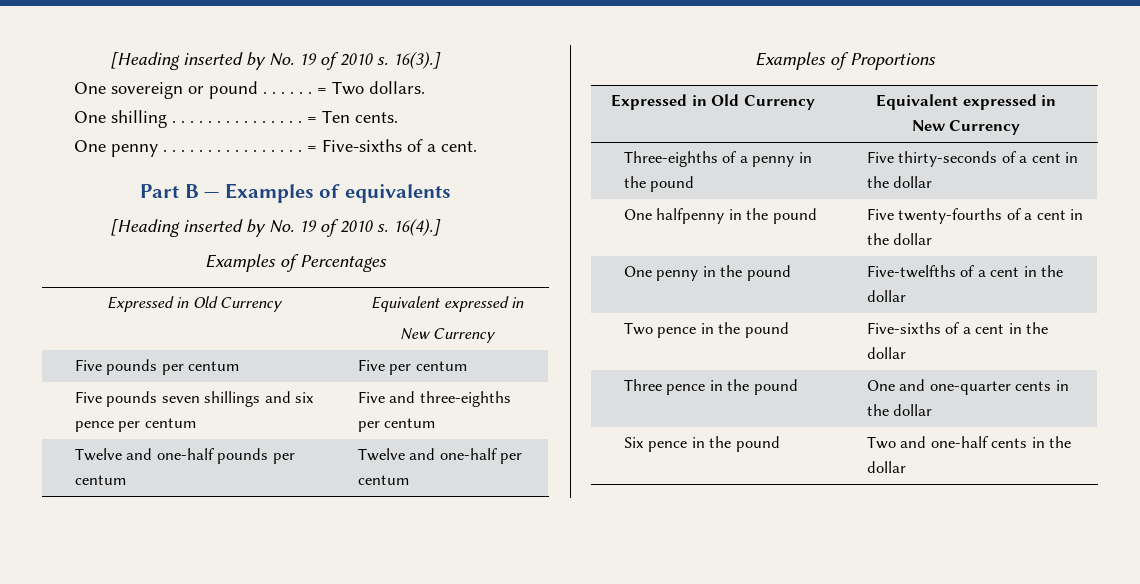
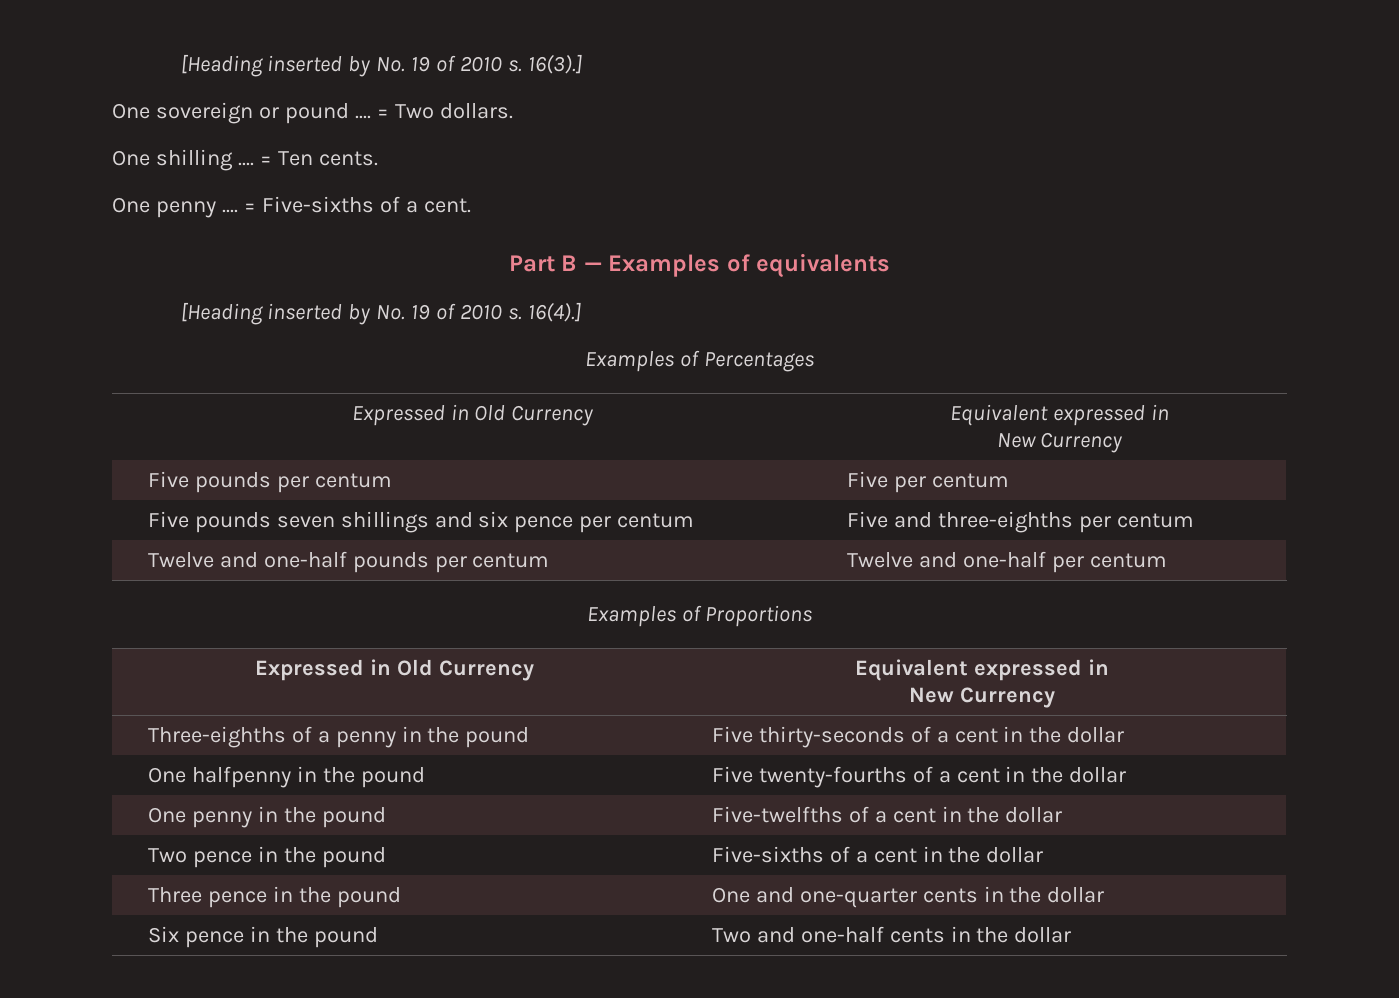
- One sovereign or pound . . . . . .
+ One sovereign or pound ....
- One shilling . . . . . . . . . . . . . . .
+ One shilling ....
- One penny . . . . . . . . . . . . . . . .
+ One penny ....

